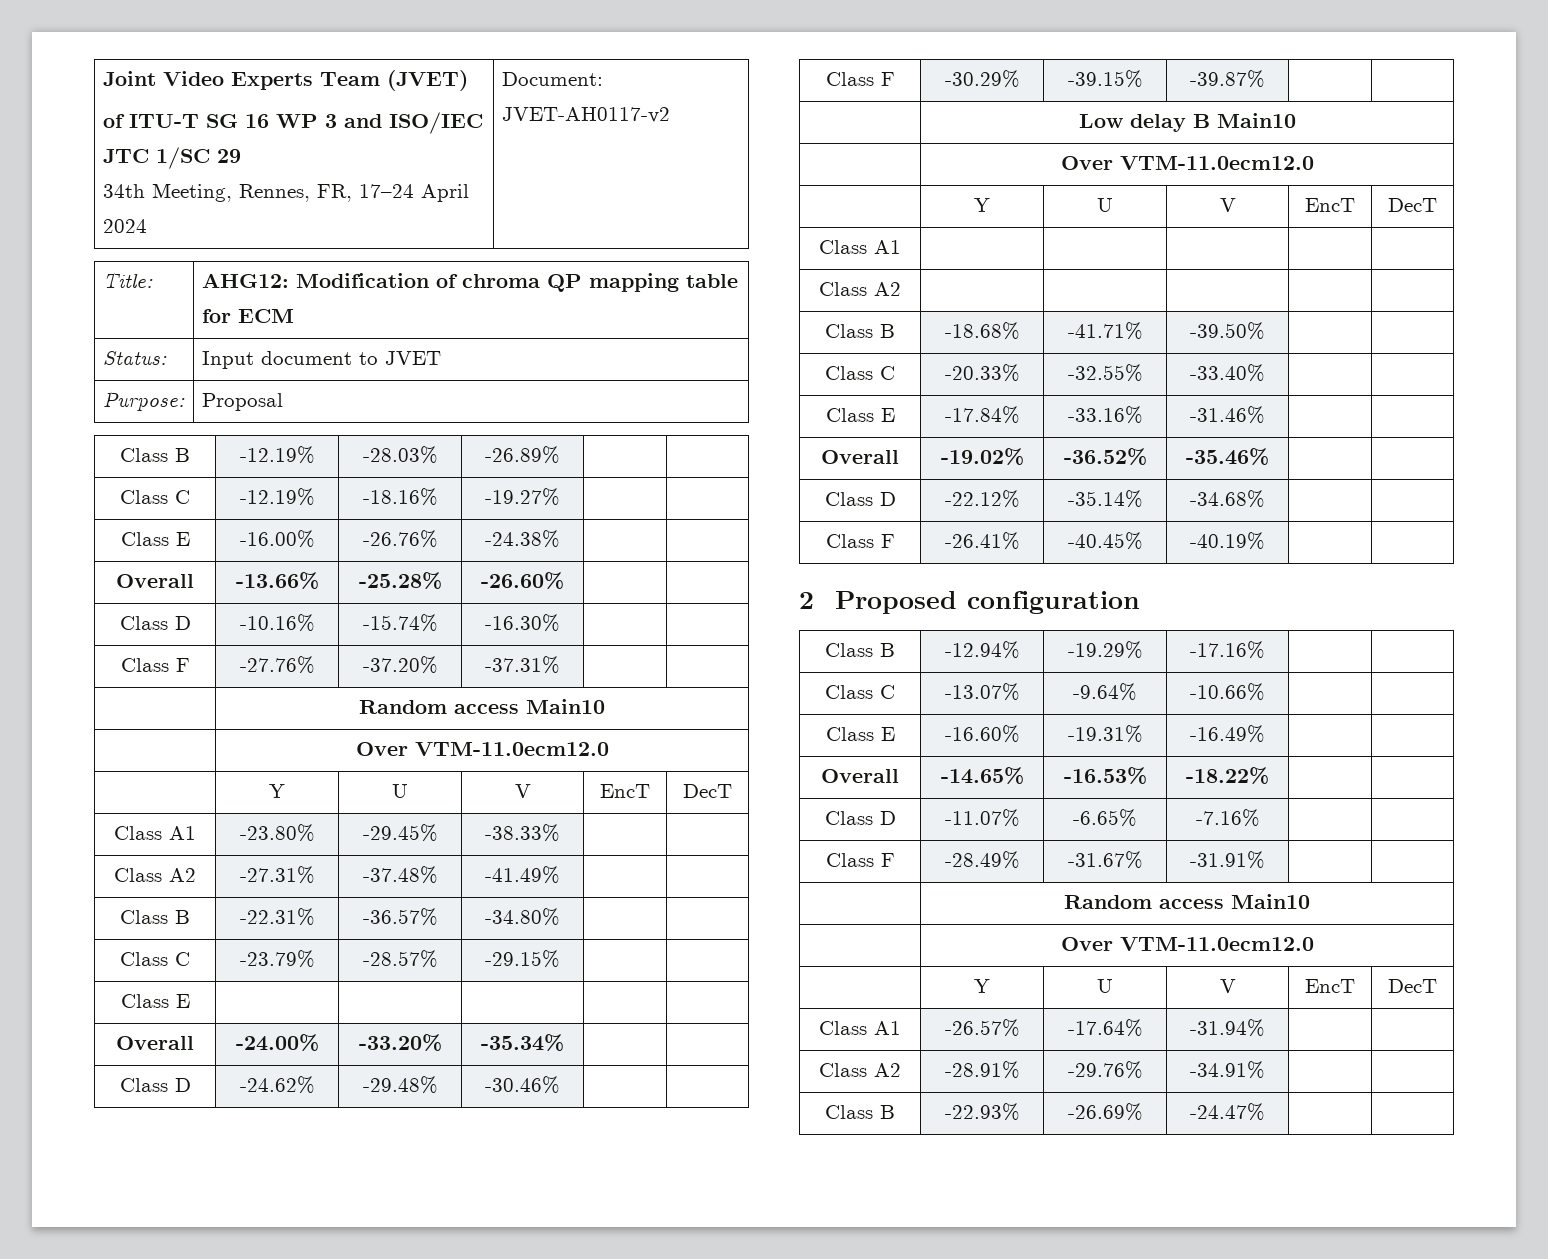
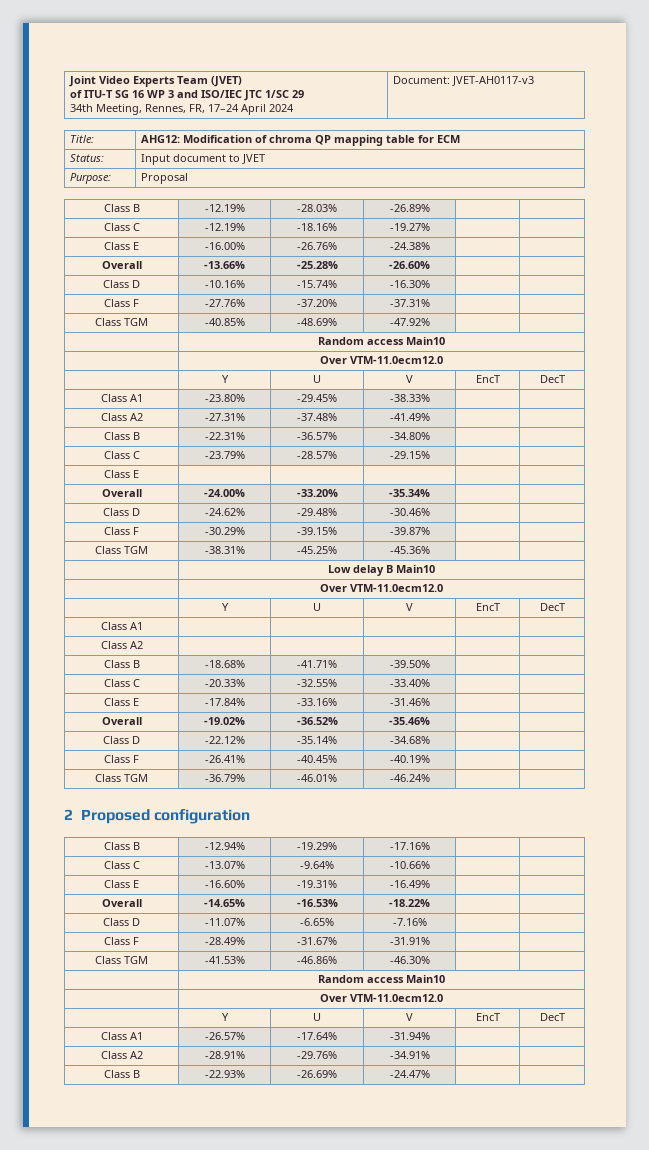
  Joint Video Experts Team (JVET)
  of ITU-T SG 16 WP 3 and ISO/IEC JTC 1/SC 29
- 34th Meeting, Rennes, FR, 17–24 April 2024 | Document: JVET-AH0117-v2
+ 34th Meeting, Rennes, FR, 17–24 April 2024 | Document: JVET-AH0117-v3
+ Class TGM | -40.85% | -48.69% | -47.92% | |
+ Class TGM | -38.31% | -45.25% | -45.36% | |
+ Class TGM | -36.79% | -46.01% | -46.24% | |
+ Class TGM | -41.53% | -46.86% | -46.30% | |

